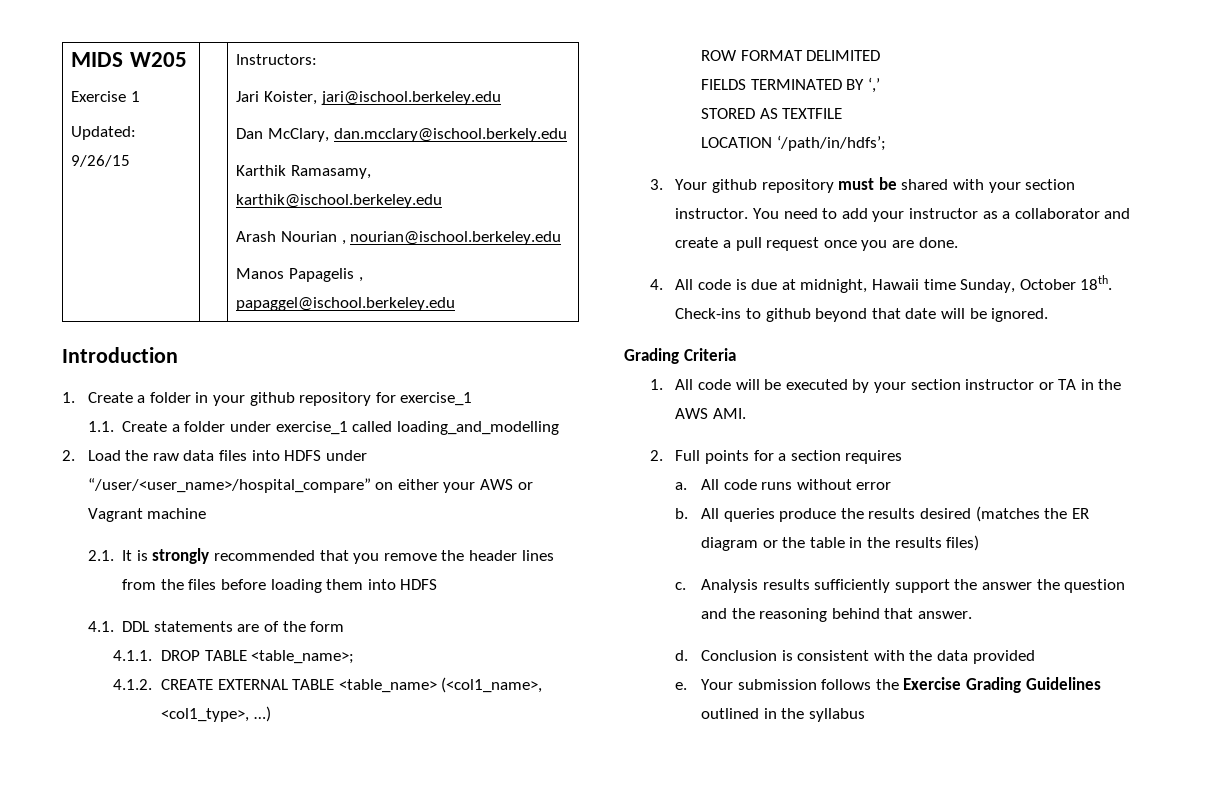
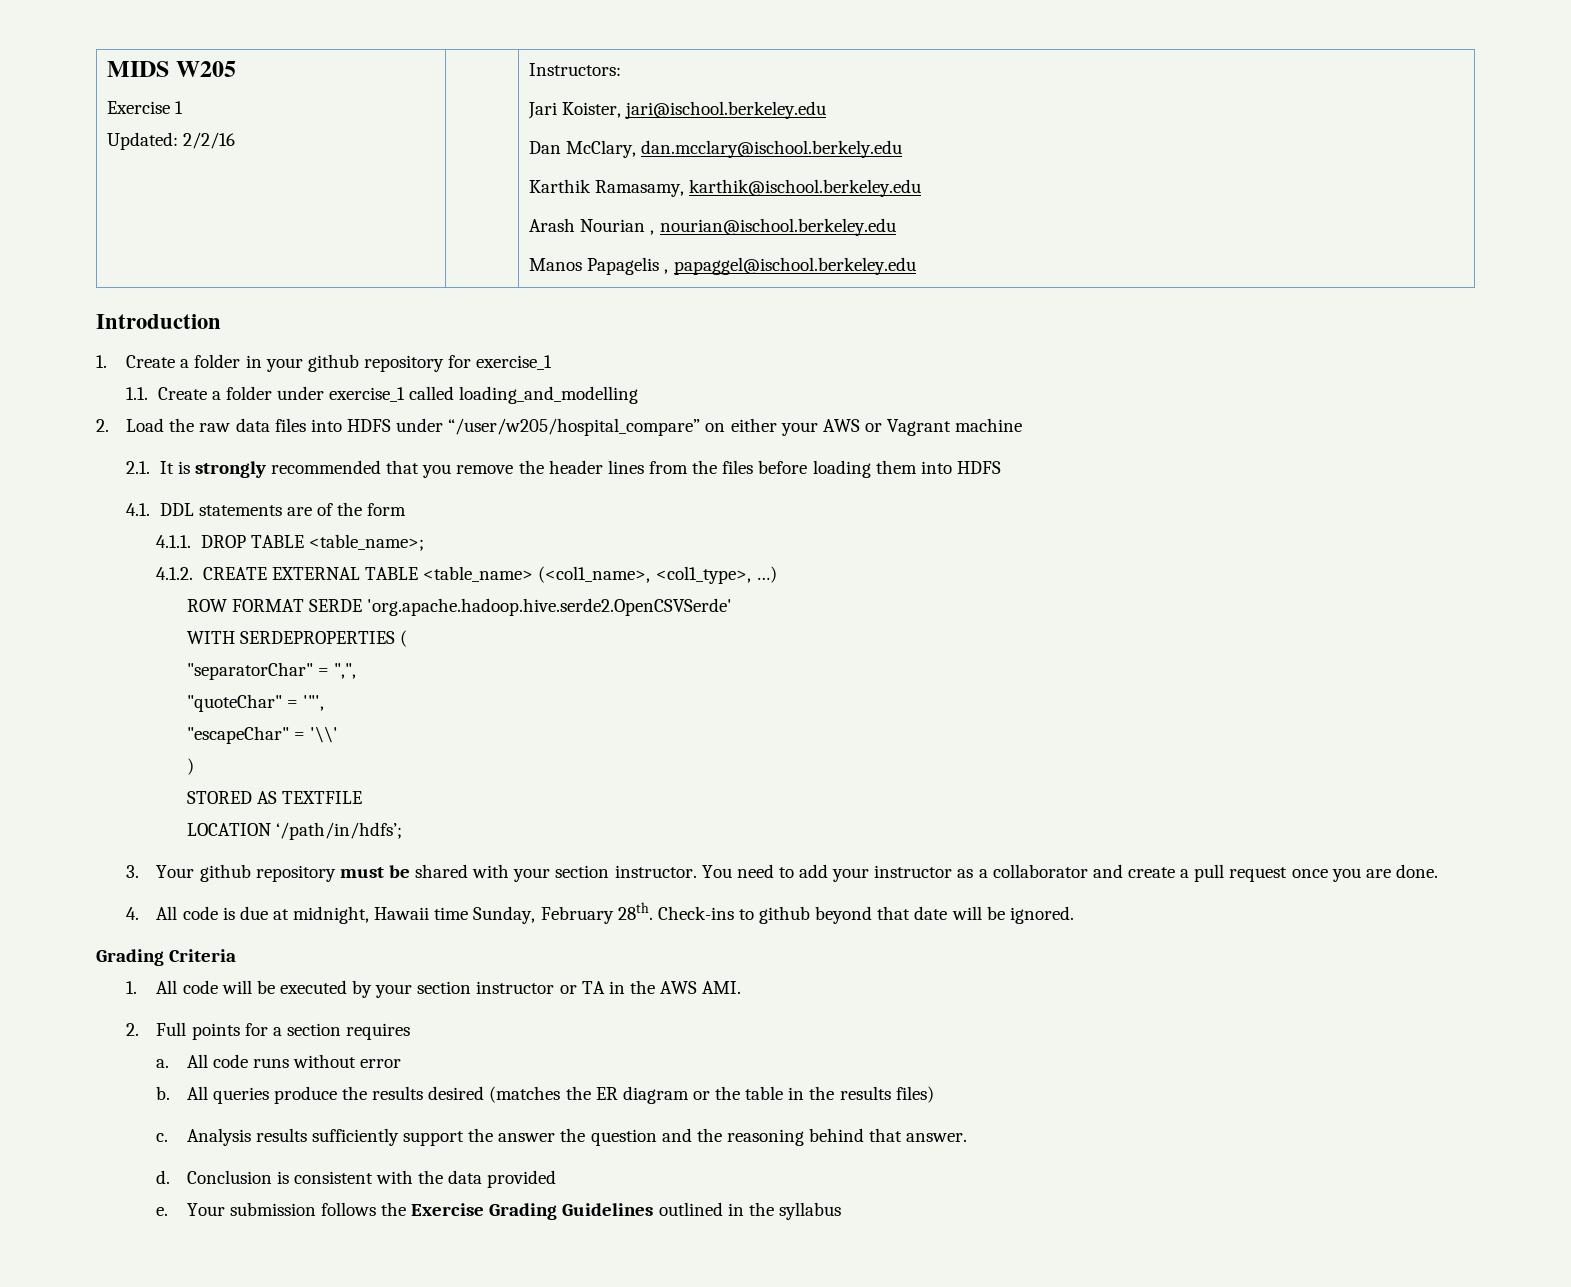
  MIDS W205
  Exercise 1
- Updated: 9/26/15 | | Instructors:
+ Updated: 2/2/16 | | Instructors:
- 2. Load the raw data files into HDFS under “/user/<user_name>/hospital_compare” on either your AWS or Vagrant machine
+ 2. Load the raw data files into HDFS under “/user/w205/hospital_compare” on either your AWS or Vagrant machine
- ROW FORMAT DELIMITED
- FIELDS TERMINATED BY ‘,’
+ ROW FORMAT SERDE 'org.apache.hadoop.hive.serde2.OpenCSVSerde'
+ WITH SERDEPROPERTIES (
+ "separatorChar" = ",",
+ "quoteChar" = '"',
+ "escapeChar" = '\\'
+ )
- 4. All code is due at midnight, Hawaii time Sunday, October 18th.
+ 4. All code is due at midnight, Hawaii time Sunday, February 28th.

